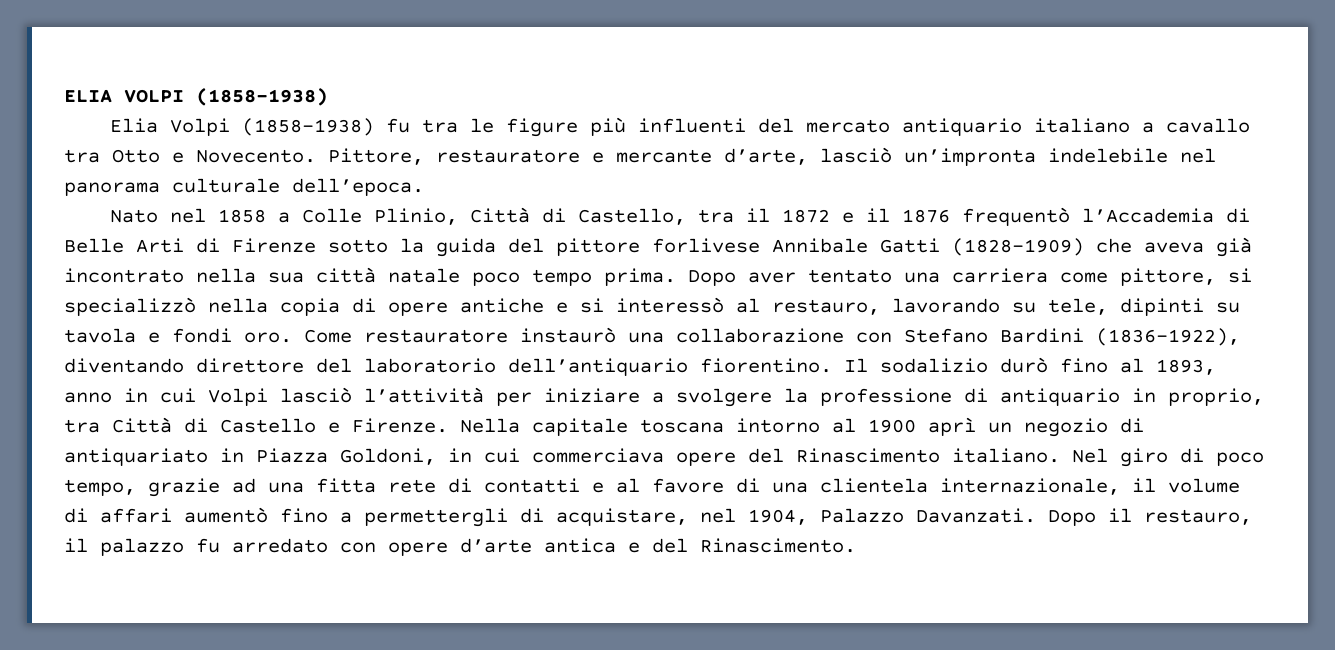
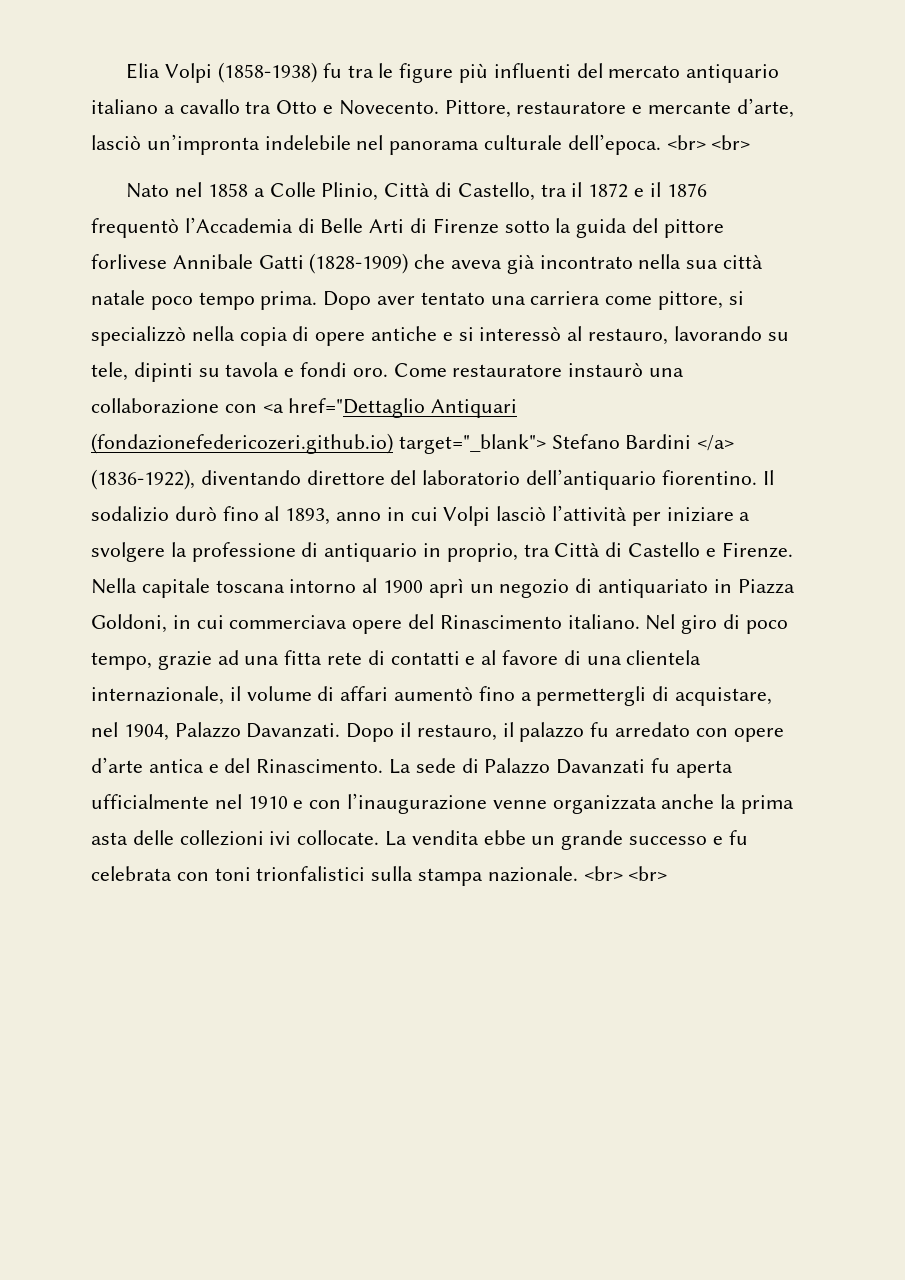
- ELIA VOLPI (1858-1938)
- Pittore, restauratore e mercante d’arte, lasciò un’impronta indelebile nel panorama culturale dell’epoca.
+ Pittore, restauratore e mercante d’arte, lasciò un’impronta indelebile nel panorama culturale dell’epoca. <br> <br>
- Come restauratore instaurò una collaborazione con Stefano Bardini (1836-1922), diventando direttore del laboratorio dell’antiquario fiorentino.
+ Come restauratore instaurò una collaborazione con <a href="Dettaglio Antiquari (fondazionefedericozeri.github.io) target="_blank"> Stefano Bardini </a> (1836-1922), diventando direttore del laboratorio dell’antiquario fiorentino.
+ La sede di Palazzo Davanzati fu aperta ufficialmente nel 1910 e con l’inaugurazione venne organizzata anche la prima asta delle collezioni ivi collocate. La vendita ebbe un grande successo e fu celebrata con toni trionfalistici sulla stampa nazionale. <br> <br>

